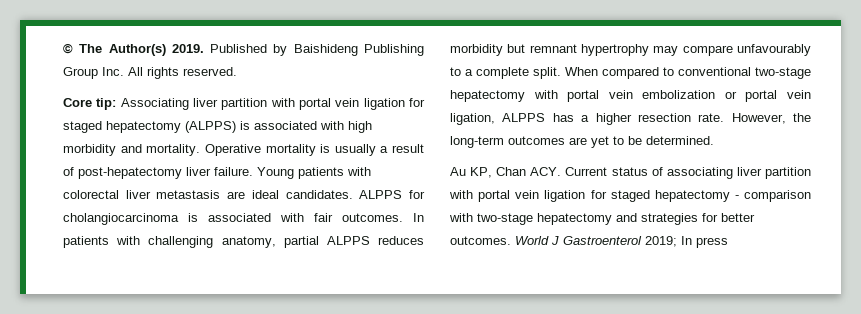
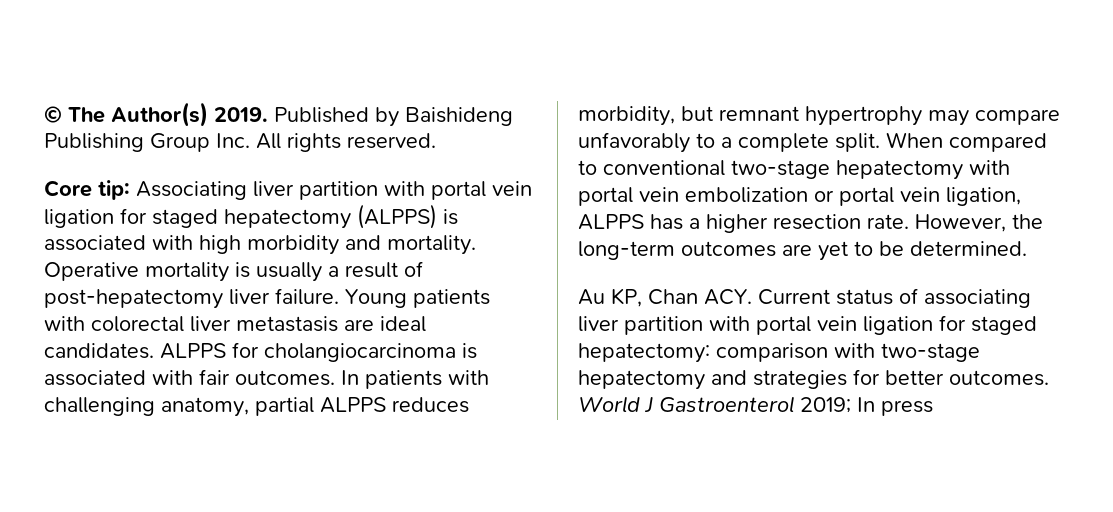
- In patients with challenging anatomy, partial ALPPS reduces morbidity but remnant hypertrophy may compare unfavourably to a complete split.
+ In patients with challenging anatomy, partial ALPPS reduces morbidity, but remnant hypertrophy may compare unfavorably to a complete split.
- Au KP, Chan ACY. Current status of associating liver partition with portal vein ligation for staged hepatectomy - comparison with two-stage hepatectomy and strategies for better outcomes.
+ Au KP, Chan ACY. Current status of associating liver partition with portal vein ligation for staged hepatectomy: comparison with two-stage hepatectomy and strategies for better outcomes.

